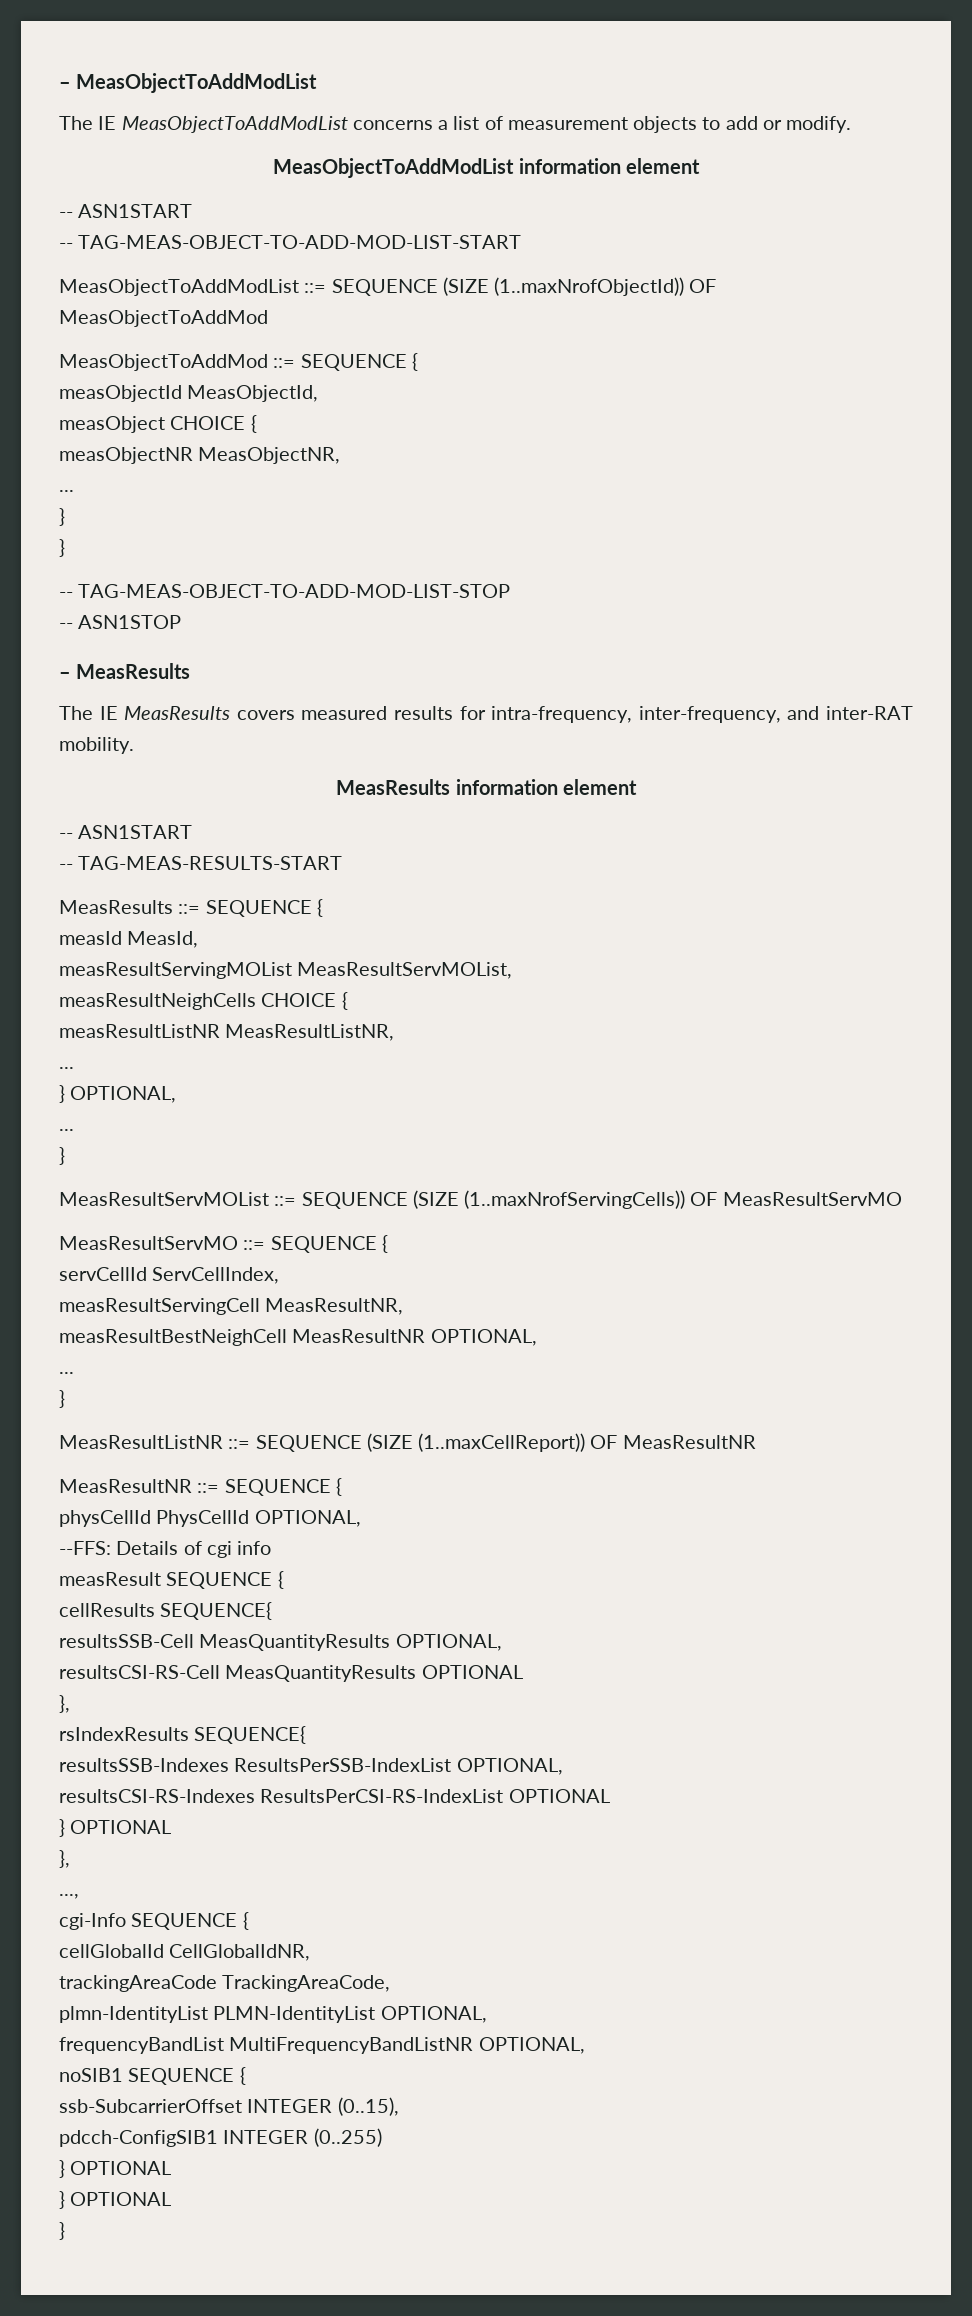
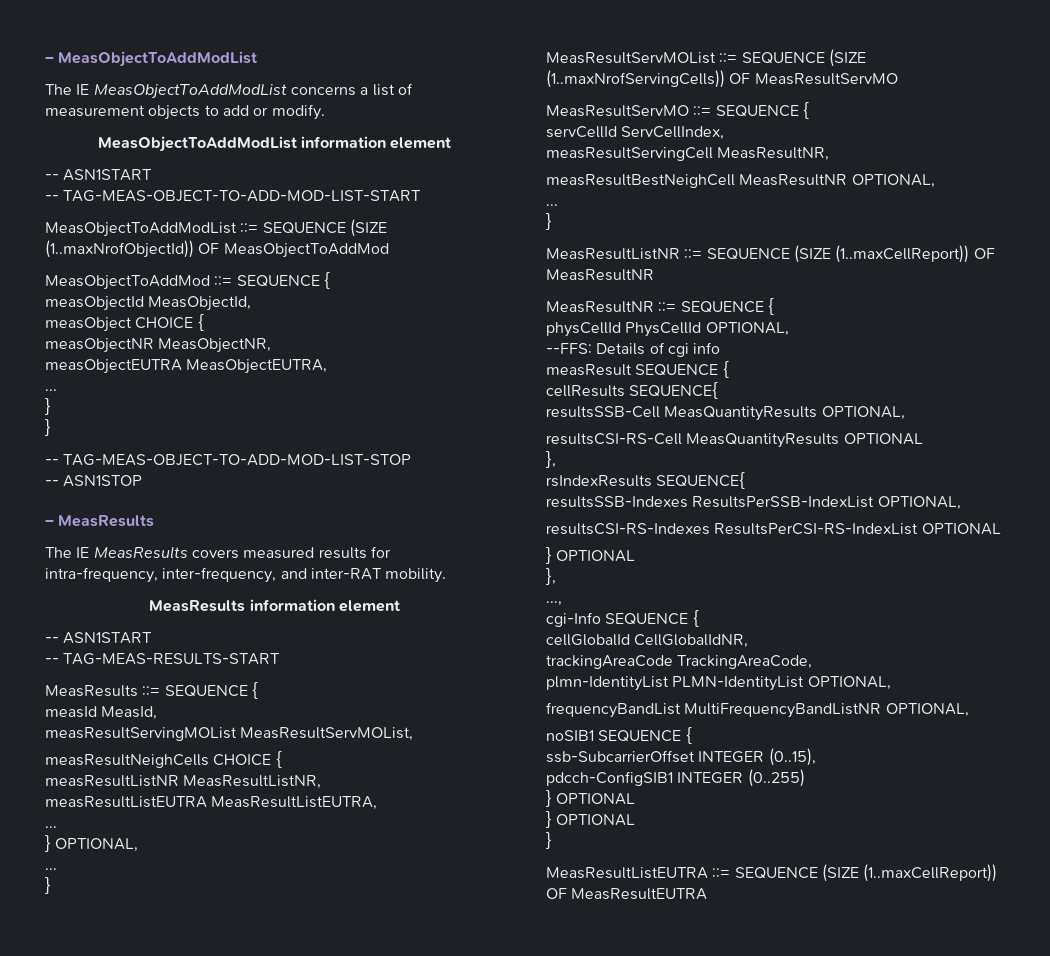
+ measObjectEUTRA MeasObjectEUTRA,
+ measResultListEUTRA MeasResultListEUTRA,
+ MeasResultListEUTRA ::= SEQUENCE (SIZE (1..maxCellReport)) OF MeasResultEUTRA

